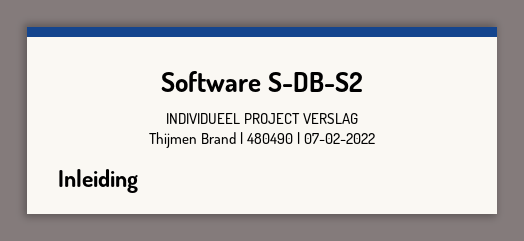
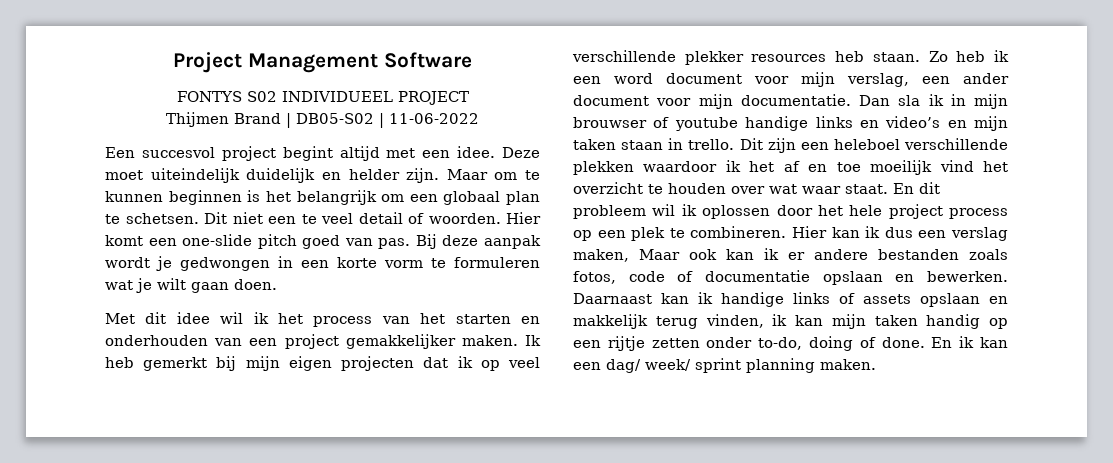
- Software S-DB-S2
- INDIVIDUEEL PROJECT VERSLAG
+ Project Management Software
+ FONTYS S02 INDIVIDUEEL PROJECT
- Thijmen Brand | 480490 | 07-02-2022
- Inleiding
+ Thijmen Brand | DB05-S02 | 11-06-2022
+ Een succesvol project begint altijd met een idee. Deze moet uiteindelijk duidelijk en helder zijn. Maar om te kunnen beginnen is het belangrijk om een globaal plan te schetsen. Dit niet een te veel detail of woorden. Hier komt een one-slide pitch goed van pas. Bij deze aanpak wordt je gedwongen in een korte vorm te formuleren wat je wilt gaan doen.
+ Met dit idee wil ik het process van het starten en onderhouden van een project gemakkelijker maken. Ik heb gemerkt bij mijn eigen projecten dat ik op veel verschillende plekker resources heb staan. Zo heb ik een word document voor mijn verslag, een ander document voor mijn documentatie. Dan sla ik in mijn brouwser of youtube handige links en video’s en mijn taken staan in trello. Dit zijn een heleboel verschillende plekken waardoor ik het af en toe moeilijk vind het overzicht te houden over wat waar staat. En dit probleem wil ik oplossen door het hele project process op een plek te combineren. Hier kan ik dus een verslag maken, Maar ook kan ik er andere bestanden zoals fotos, code of documentatie opslaan en bewerken. Daarnaast kan ik handige links of assets opslaan en makkelijk terug vinden, ik kan mijn taken handig op een rijtje zetten onder to-do, doing of done. En ik kan een dag/ week/ sprint planning maken.

